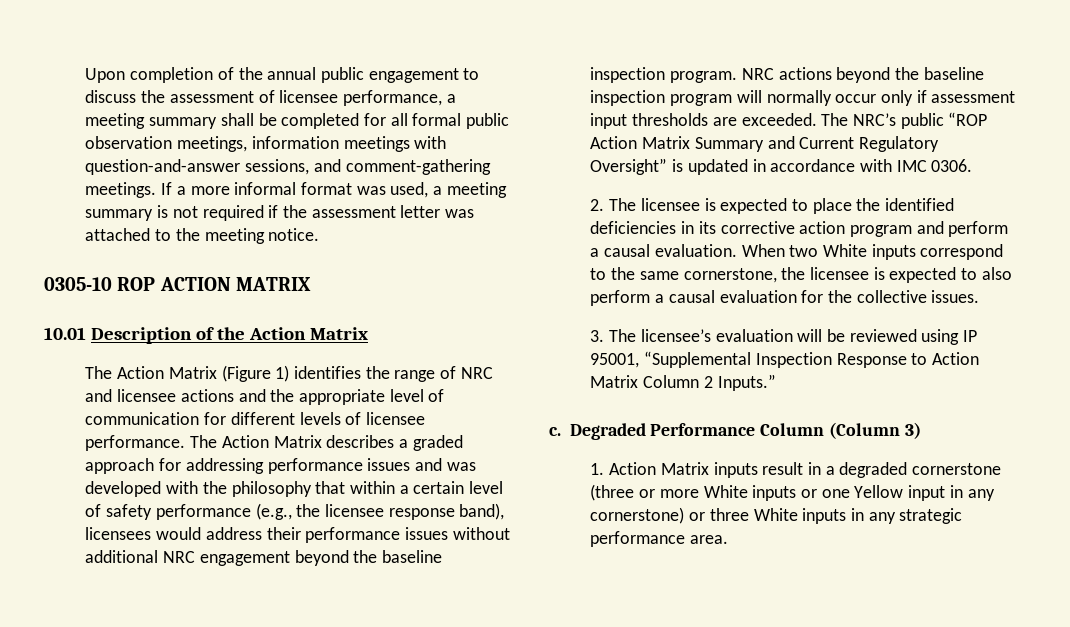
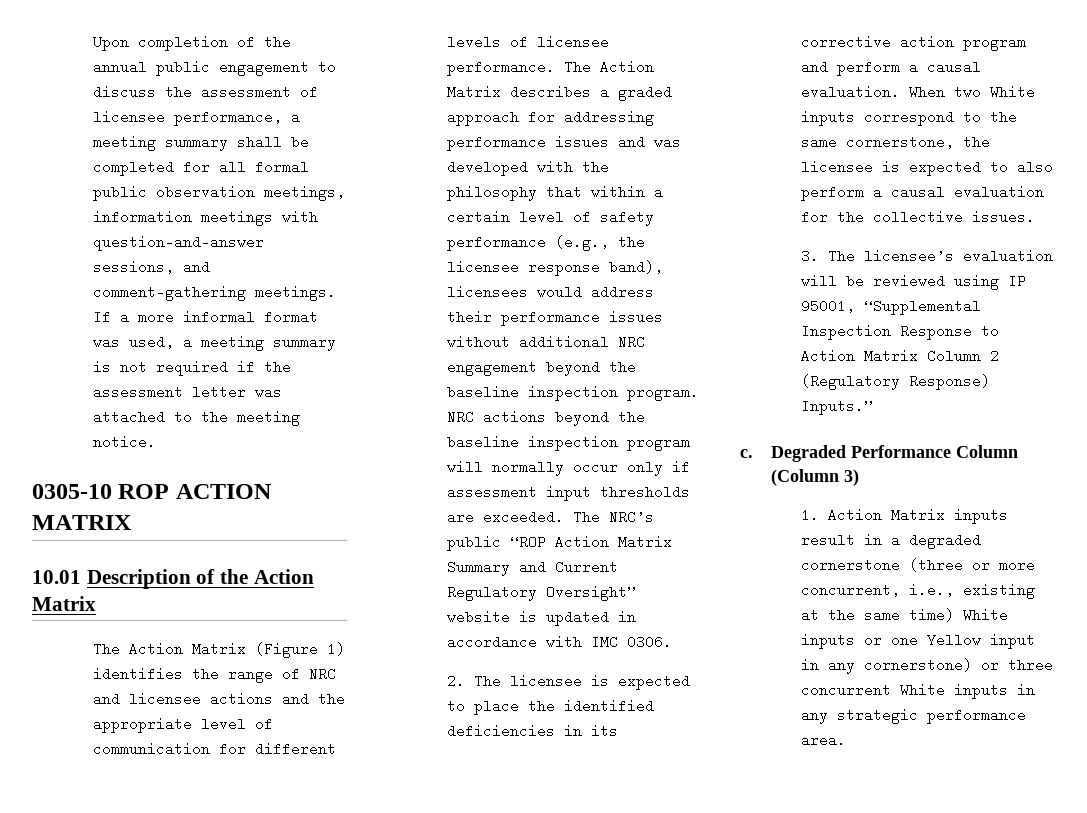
- The NRC’s public “ROP Action Matrix Summary and Current Regulatory Oversight” is updated in accordance with IMC 0306.
+ The NRC’s public “ROP Action Matrix Summary and Current Regulatory Oversight” website is updated in accordance with IMC 0306.
- 3. The licensee’s evaluation will be reviewed using IP 95001, “Supplemental Inspection Response to Action Matrix Column 2 Inputs.”
+ 3. The licensee’s evaluation will be reviewed using IP 95001, “Supplemental Inspection Response to Action Matrix Column 2 (Regulatory Response) Inputs.”
- 1. Action Matrix inputs result in a degraded cornerstone (three or more White inputs or one Yellow input in any cornerstone) or three White inputs in any strategic performance area.
+ 1. Action Matrix inputs result in a degraded cornerstone (three or more concurrent, i.e., existing at the same time) White inputs or one Yellow input in any cornerstone) or three concurrent White inputs in any strategic performance area.

